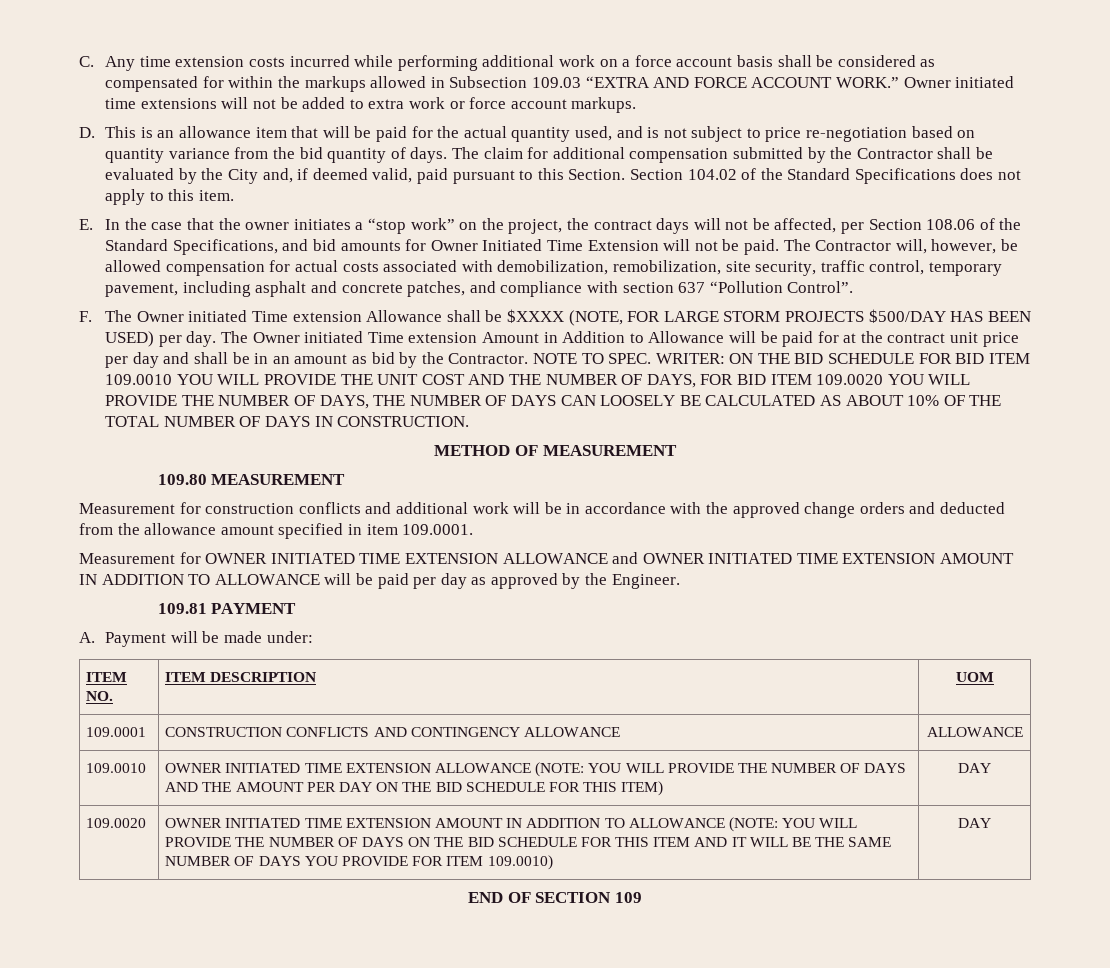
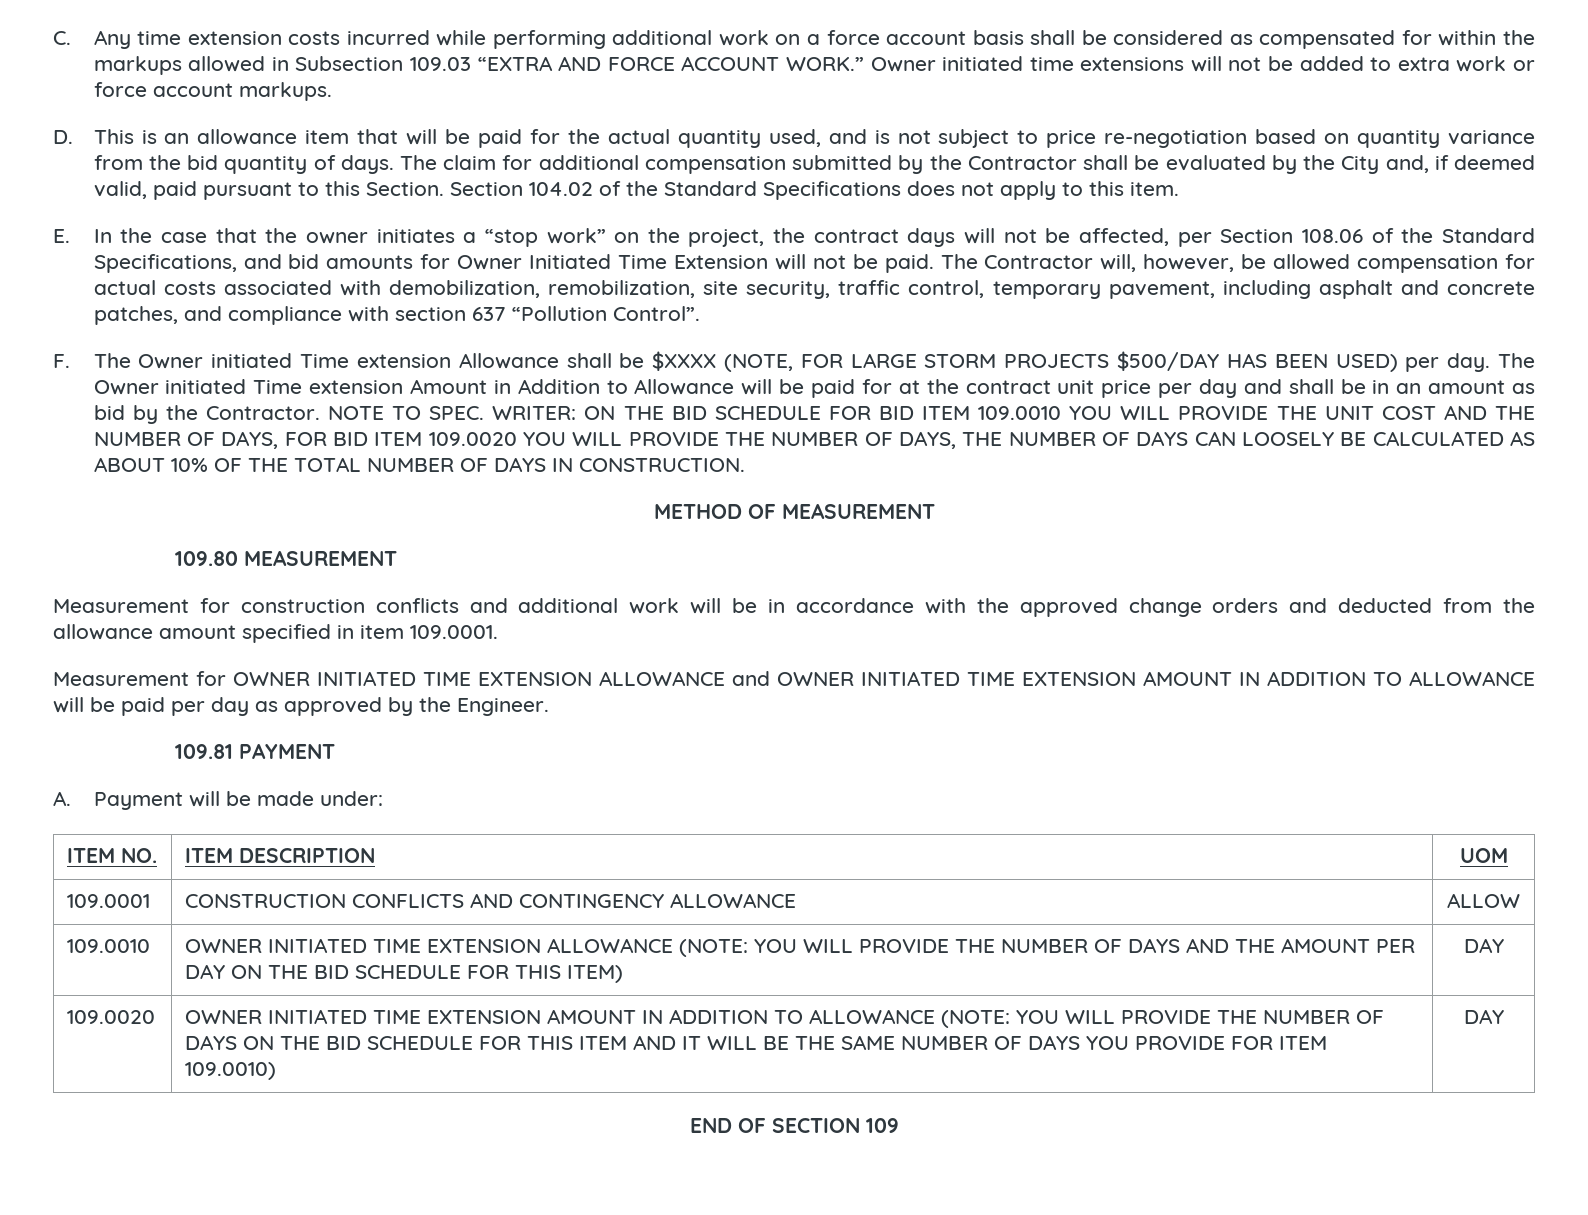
- 109.0001 | CONSTRUCTION CONFLICTS AND CONTINGENCY ALLOWANCE | ALLOWANCE
+ 109.0001 | CONSTRUCTION CONFLICTS AND CONTINGENCY ALLOWANCE | ALLOW

